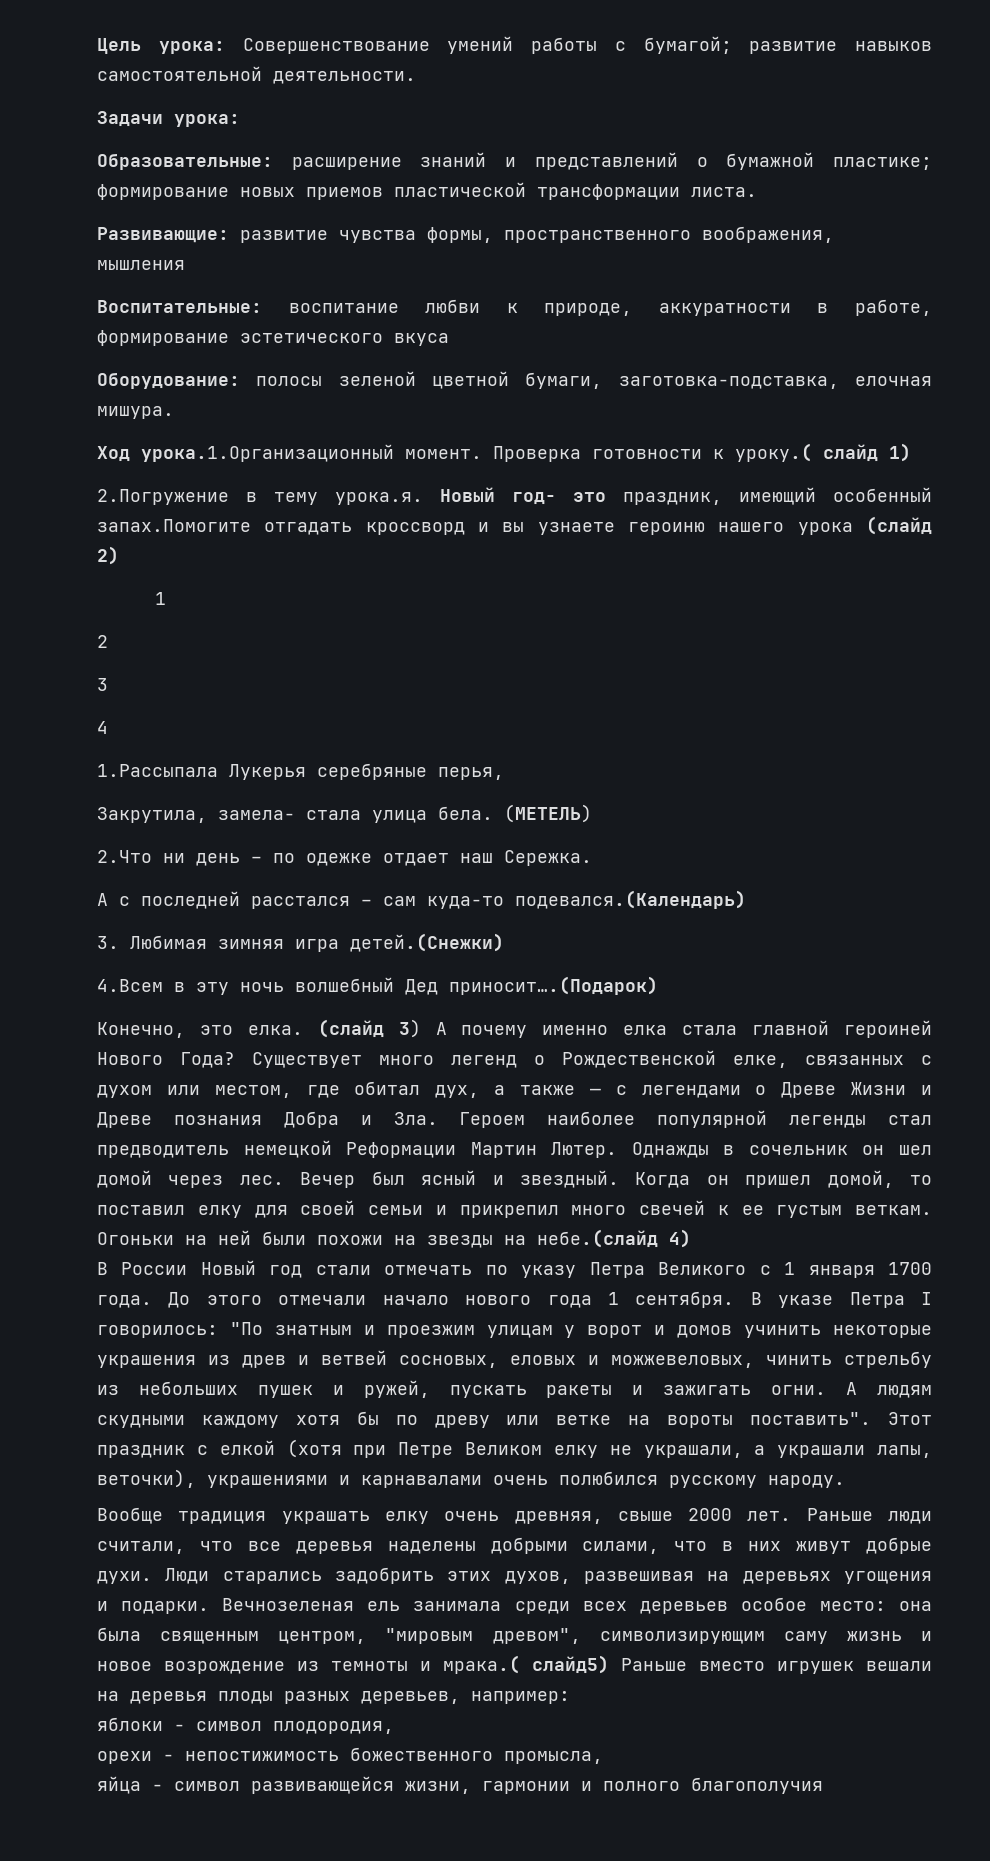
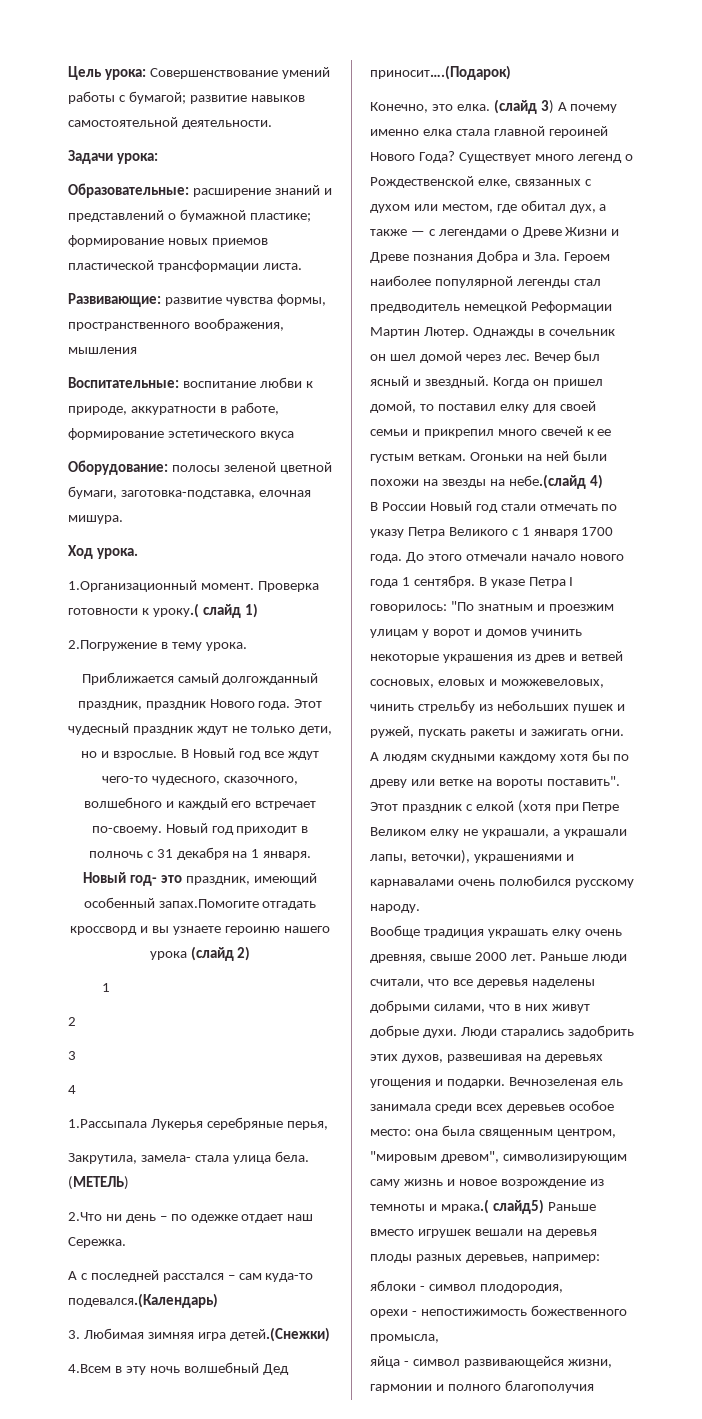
- Ход урока.1.Организационный момент.
+ Ход урока.
+ 1.Организационный момент.
- 2.Погружение в тему урока.я. Новый год- это праздник, имеющий особенный запах.Помогите отгадать кроссворд и вы узнаете героиню нашего урока (слайд 2)
+ 2.Погружение в тему урока.
+ Приближается самый долгожданный праздник, праздник Нового года. Этот чудесный праздник ждут не только дети, но и взрослые. В Новый год все ждут чего-то чудесного, сказочного, волшебного и каждый его встречает по-своему. Новый год приходит в полночь с 31 декабря на 1 января. Новый год- это праздник, имеющий особенный запах.Помогите отгадать кроссворд и вы узнаете героиню нашего урока (слайд 2)

